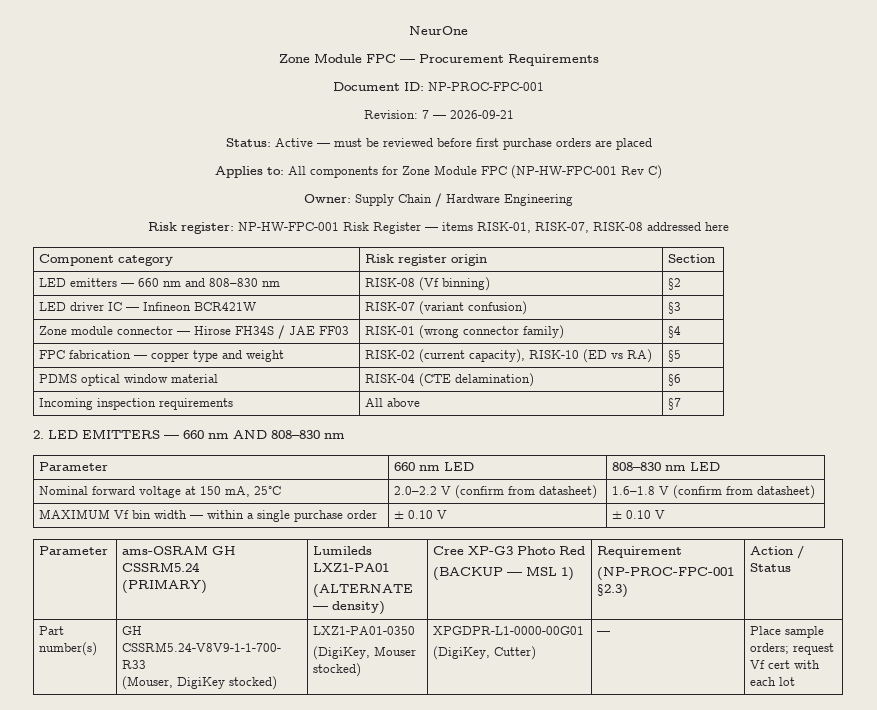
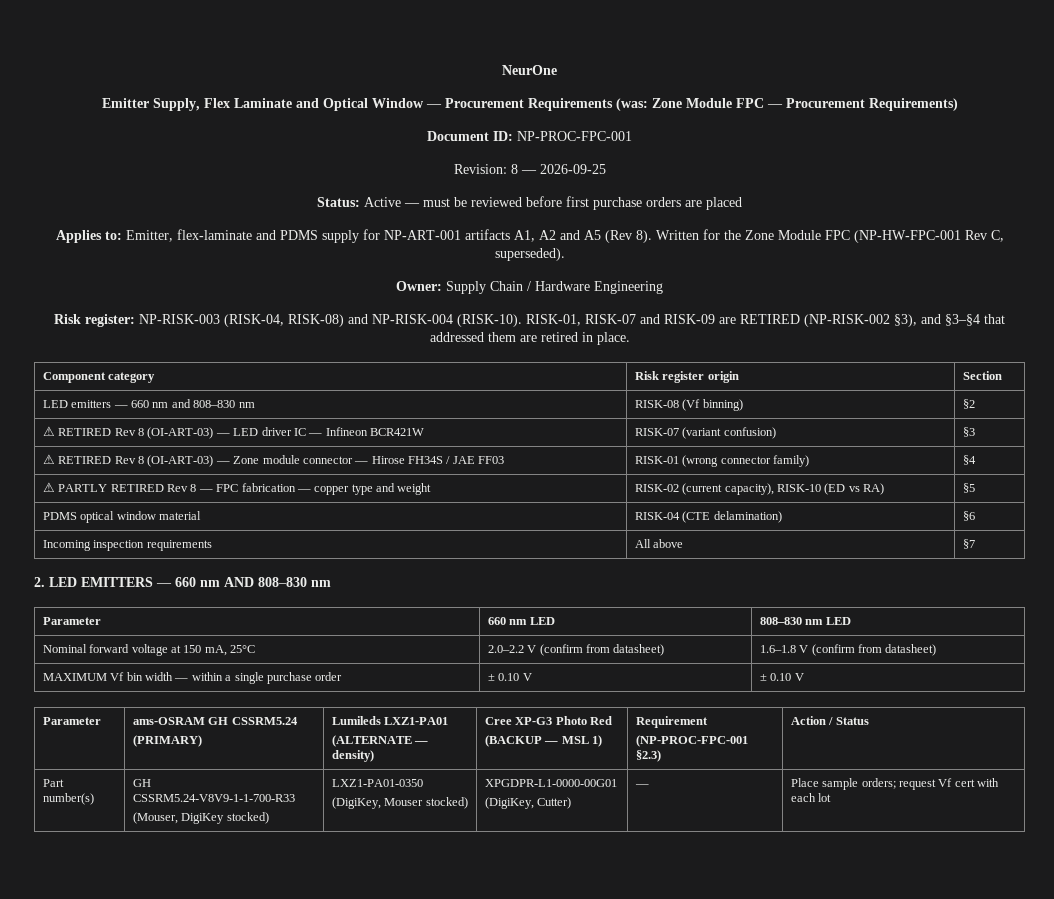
- Zone Module FPC — Procurement Requirements
+ Emitter Supply, Flex Laminate and Optical Window — Procurement Requirements (was: Zone Module FPC — Procurement Requirements)
- Revision: 7 — 2026-09-21
+ Revision: 8 — 2026-09-25
- Applies to: All components for Zone Module FPC (NP-HW-FPC-001 Rev C)
+ Applies to: Emitter, flex-laminate and PDMS supply for NP-ART-001 artifacts A1, A2 and A5 (Rev 8). Written for the Zone Module FPC (NP-HW-FPC-001 Rev C, superseded).
- Risk register: NP-HW-FPC-001 Risk Register — items RISK-01, RISK-07, RISK-08 addressed here
+ Risk register: NP-RISK-003 (RISK-04, RISK-08) and NP-RISK-004 (RISK-10). RISK-01, RISK-07 and RISK-09 are RETIRED (NP-RISK-002 §3), and §3–§4 that addressed them are retired in place.
- LED driver IC — Infineon BCR421W | RISK-07 (variant confusion) | §3
+ ⚠ RETIRED Rev 8 (OI-ART-03) — LED driver IC — Infineon BCR421W | RISK-07 (variant confusion) | §3
- Zone module connector — Hirose FH34S / JAE FF03 | RISK-01 (wrong connector family) | §4
+ ⚠ RETIRED Rev 8 (OI-ART-03) — Zone module connector — Hirose FH34S / JAE FF03 | RISK-01 (wrong connector family) | §4
- FPC fabrication — copper type and weight | RISK-02 (current capacity), RISK-10 (ED vs RA) | §5
+ ⚠ PARTLY RETIRED Rev 8 — FPC fabrication — copper type and weight | RISK-02 (current capacity), RISK-10 (ED vs RA) | §5

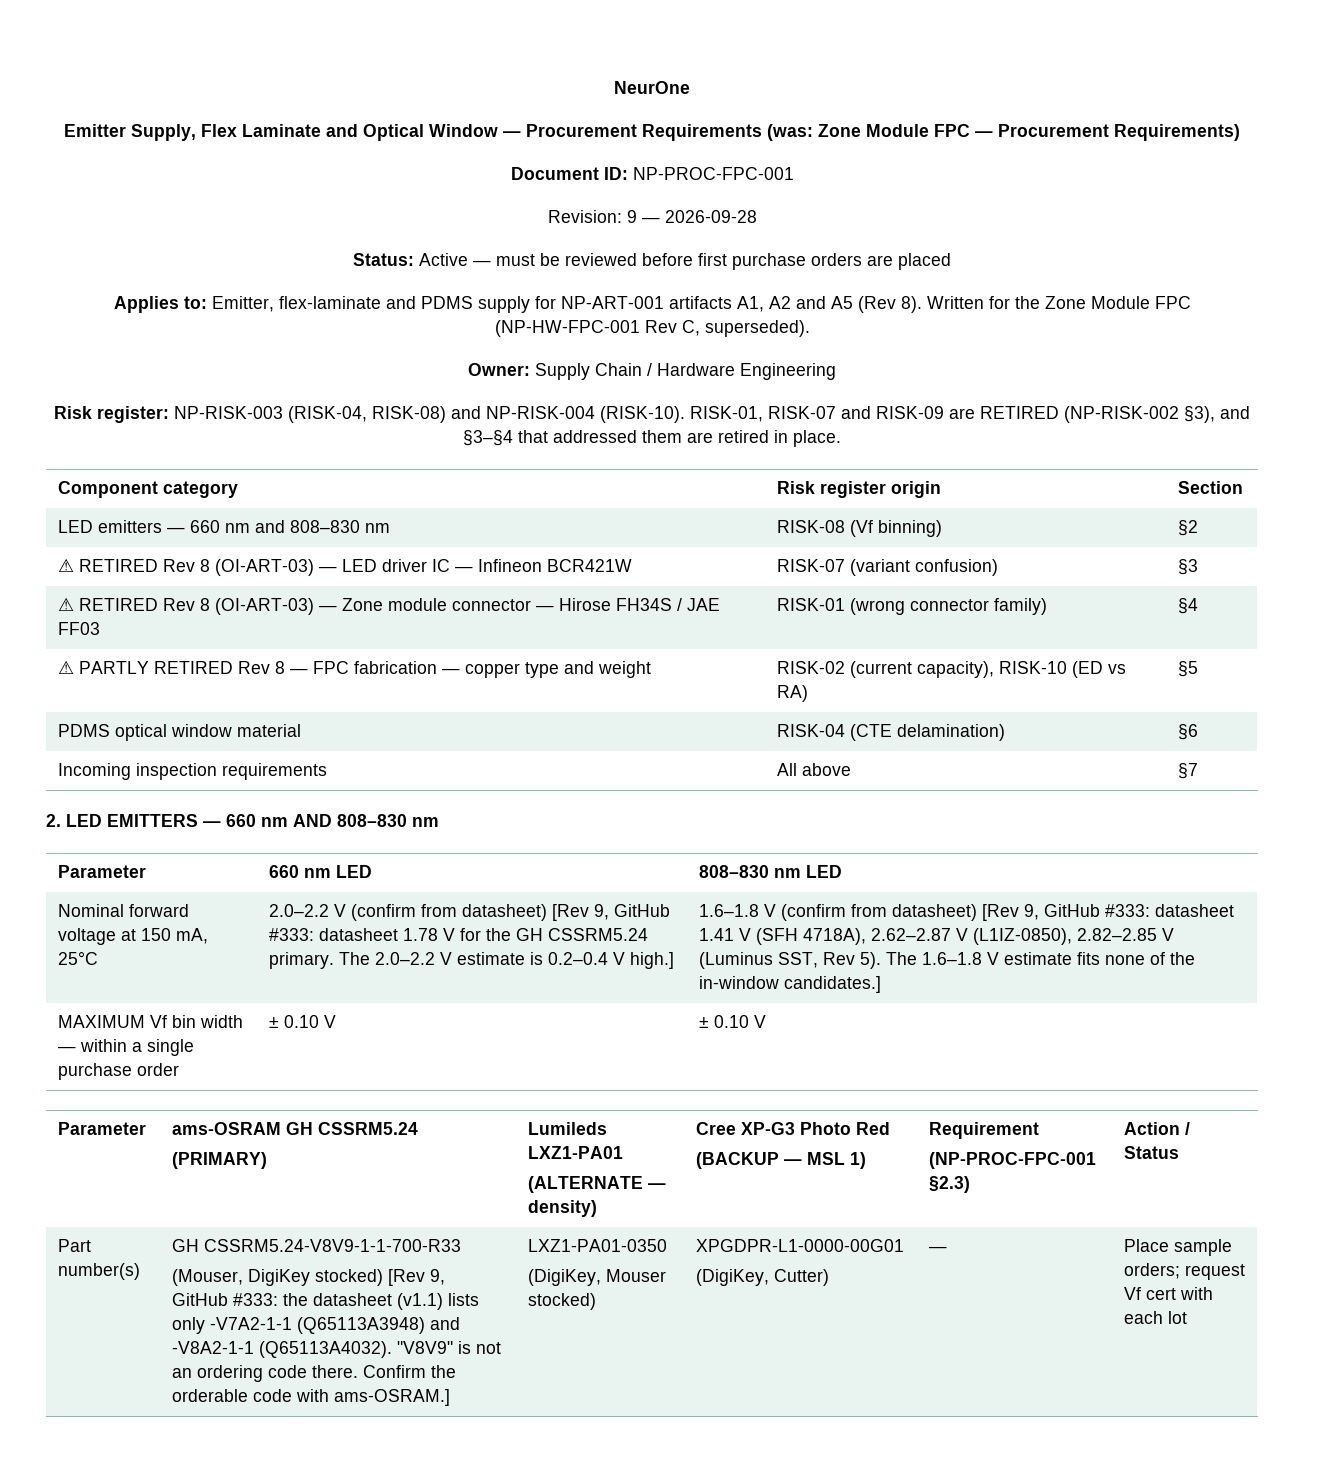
- Revision: 8 — 2026-09-25
+ Revision: 9 — 2026-09-28
- 2.0–2.2 V (confirm from datasheet)
+ 2.0–2.2 V (confirm from datasheet) [Rev 9, GitHub #333: datasheet 1.78 V for the GH CSSRM5.24 primary. The 2.0–2.2 V estimate is 0.2–0.4 V high.]
- 1.6–1.8 V (confirm from datasheet)
+ 1.6–1.8 V (confirm from datasheet) [Rev 9, GitHub #333: datasheet 1.41 V (SFH 4718A), 2.62–2.87 V (L1IZ-0850), 2.82–2.85 V (Luminus SST, Rev 5). The 1.6–1.8 V estimate fits none of the in-window candidates.]
- (Mouser, DigiKey stocked)
+ (Mouser, DigiKey stocked) [Rev 9, GitHub #333: the datasheet (v1.1) lists only -V7A2-1-1 (Q65113A3948) and -V8A2-1-1 (Q65113A4032). "V8V9" is not an ordering code there. Confirm the orderable code with ams-OSRAM.]

